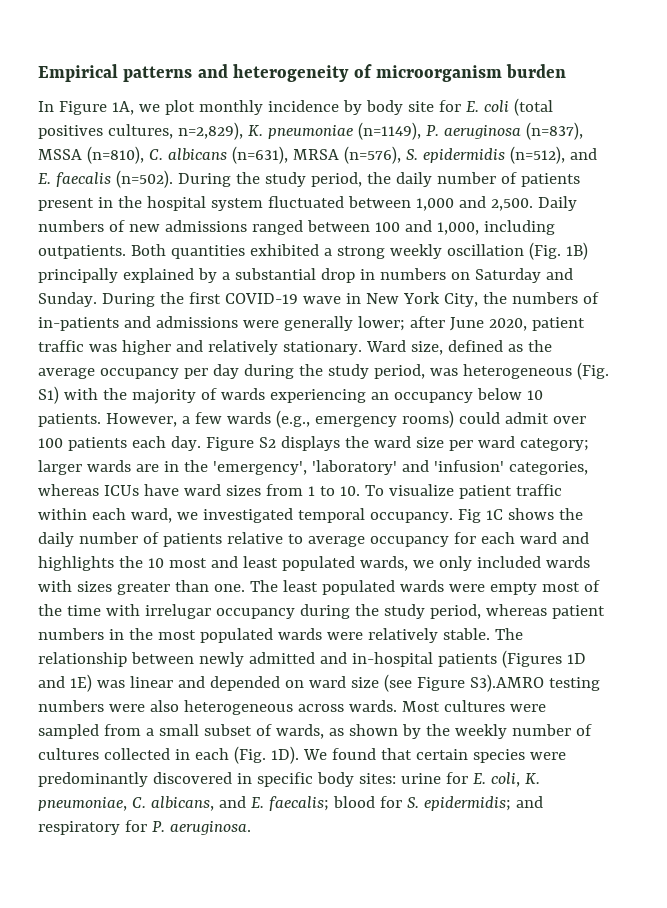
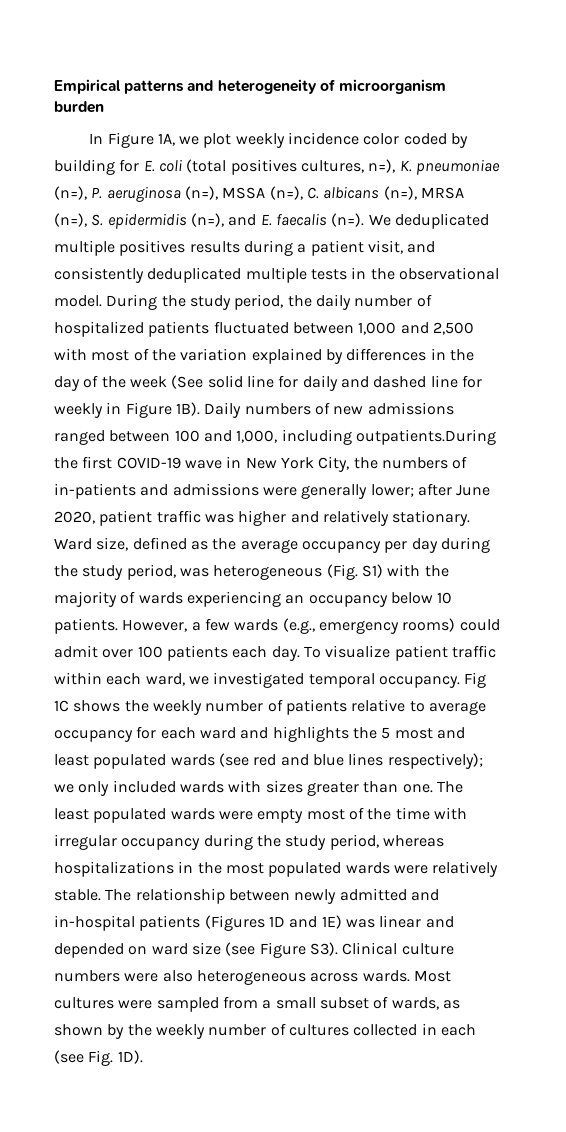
- In Figure 1A, we plot monthly incidence by body site for E. coli (total positives cultures, n=2,829), K. pneumoniae (n=1149), P. aeruginosa (n=837), MSSA (n=810), C. albicans (n=631), MRSA (n=576), S. epidermidis (n=512), and E. faecalis (n=502).
+ In Figure 1A, we plot weekly incidence color coded by building for E. coli (total positives cultures, n=), K. pneumoniae (n=), P. aeruginosa (n=), MSSA (n=), C. albicans (n=), MRSA (n=), S. epidermidis (n=), and E. faecalis (n=). We deduplicated multiple positives results during a patient visit, and consistently deduplicated multiple tests in the observational model.
- During the study period, the daily number of patients present in the hospital system fluctuated between 1,000 and 2,500.
+ During the study period, the daily number of hospitalized patients fluctuated between 1,000 and 2,500 with most of the variation explained by differences in the day of the week (See solid line for daily and dashed line for weekly in Figure 1B).
- Daily numbers of new admissions ranged between 100 and 1,000, including outpatients. Both quantities exhibited a strong weekly oscillation (Fig. 1B) principally explained by a substantial drop in numbers on Saturday and Sunday. During the first COVID-19 wave in New York City, the numbers of in-patients and admissions were generally lower; after June 2020, patient traffic was higher and relatively stationary.
+ Daily numbers of new admissions ranged between 100 and 1,000, including outpatients.During the first COVID-19 wave in New York City, the numbers of in-patients and admissions were generally lower; after June 2020, patient traffic was higher and relatively stationary.
- Figure S2 displays the ward size per ward category; larger wards are in the 'emergency', 'laboratory' and 'infusion' categories, whereas ICUs have ward sizes from 1 to 10. To visualize patient traffic within each ward, we investigated temporal occupancy.
+ To visualize patient traffic within each ward, we investigated temporal occupancy.
- Fig 1C shows the daily number of patients relative to average occupancy for each ward and highlights the 10 most and least populated wards, we only included wards with sizes greater than one.
+ Fig 1C shows the weekly number of patients relative to average occupancy for each ward and highlights the 5 most and least populated wards (see red and blue lines respectively); we only included wards with sizes greater than one.
- The least populated wards were empty most of the time with irrelugar occupancy during the study period, whereas patient numbers in the most populated wards were relatively stable.
+ The least populated wards were empty most of the time with irregular occupancy during the study period, whereas hospitalizations in the most populated wards were relatively stable.
- The relationship between newly admitted and in-hospital patients (Figures 1D and 1E) was linear and depended on ward size (see Figure S3).AMRO testing numbers were also heterogeneous across wards.
+ The relationship between newly admitted and in-hospital patients (Figures 1D and 1E) was linear and depended on ward size (see Figure S3). Clinical culture numbers were also heterogeneous across wards.
- Most cultures were sampled from a small subset of wards, as shown by the weekly number of cultures collected in each (Fig. 1D). We found that certain species were predominantly discovered in specific body sites: urine for E. coli, K. pneumoniae, C. albicans, and E. faecalis; blood for S. epidermidis; and respiratory for P. aeruginosa.
+ Most cultures were sampled from a small subset of wards, as shown by the weekly number of cultures collected in each (see Fig. 1D).

